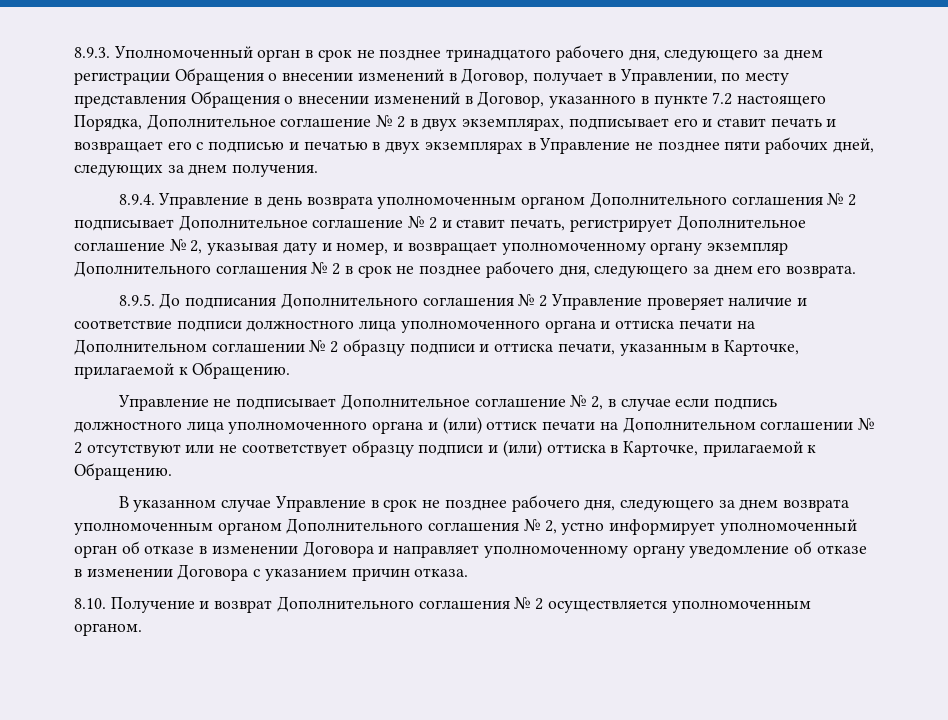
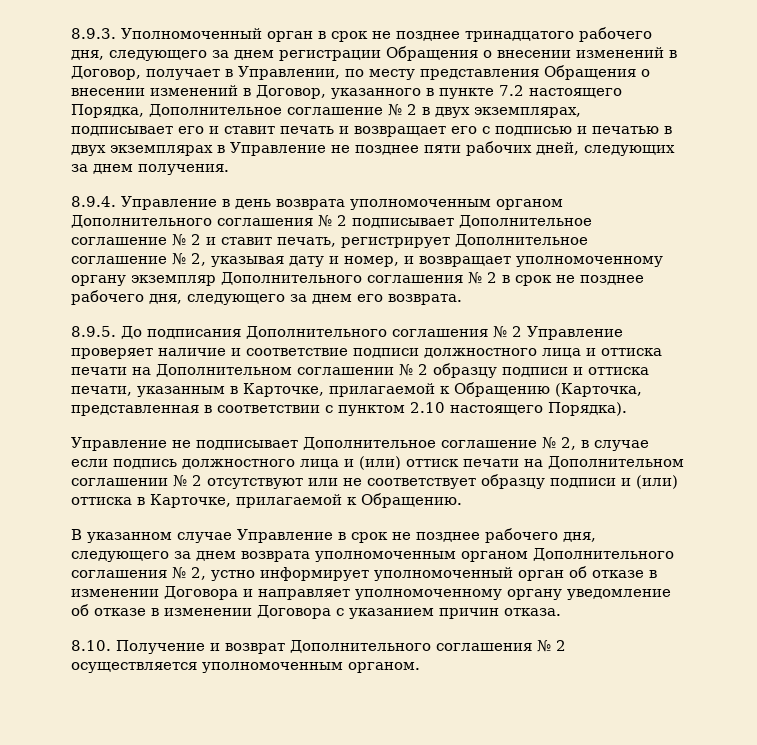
- 8.9.5. До подписания Дополнительного соглашения № 2 Управление проверяет наличие и соответствие подписи должностного лица уполномоченного органа и оттиска печати на Дополнительном соглашении № 2 образцу подписи и оттиска печати, указанным в Карточке, прилагаемой к Обращению.
+ 8.9.5. До подписания Дополнительного соглашения № 2 Управление проверяет наличие и соответствие подписи должностного лица и оттиска печати на Дополнительном соглашении № 2 образцу подписи и оттиска печати, указанным в Карточке, прилагаемой к Обращению (Карточка, представленная в соответствии с пунктом 2.10 настоящего Порядка).
- Управление не подписывает Дополнительное соглашение № 2, в случае если подпись должностного лица уполномоченного органа и (или) оттиск печати на Дополнительном соглашении № 2 отсутствуют или не соответствует образцу подписи и (или) оттиска в Карточке, прилагаемой к Обращению.
+ Управление не подписывает Дополнительное соглашение № 2, в случае если подпись должностного лица и (или) оттиск печати на Дополнительном соглашении № 2 отсутствуют или не соответствует образцу подписи и (или) оттиска в Карточке, прилагаемой к Обращению.

